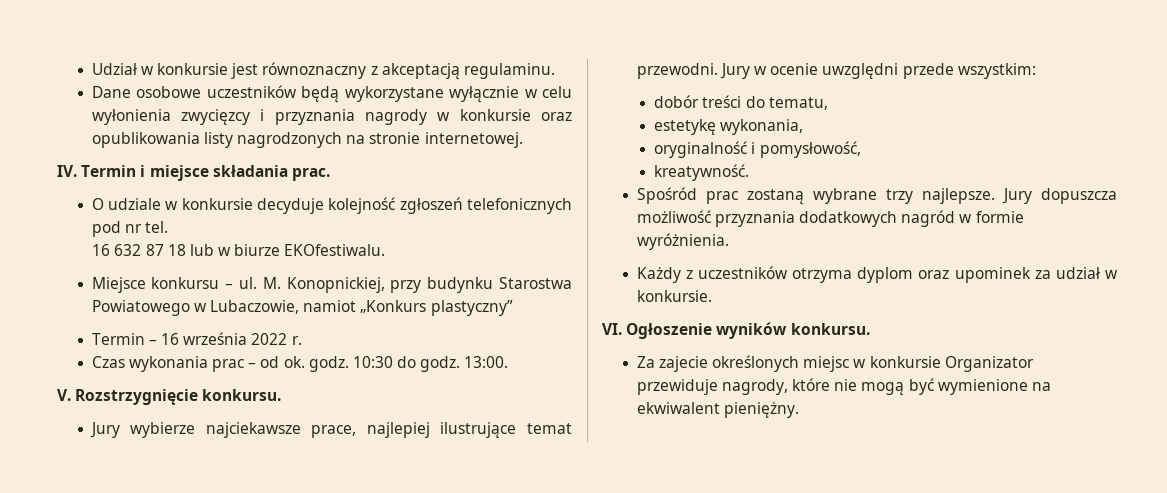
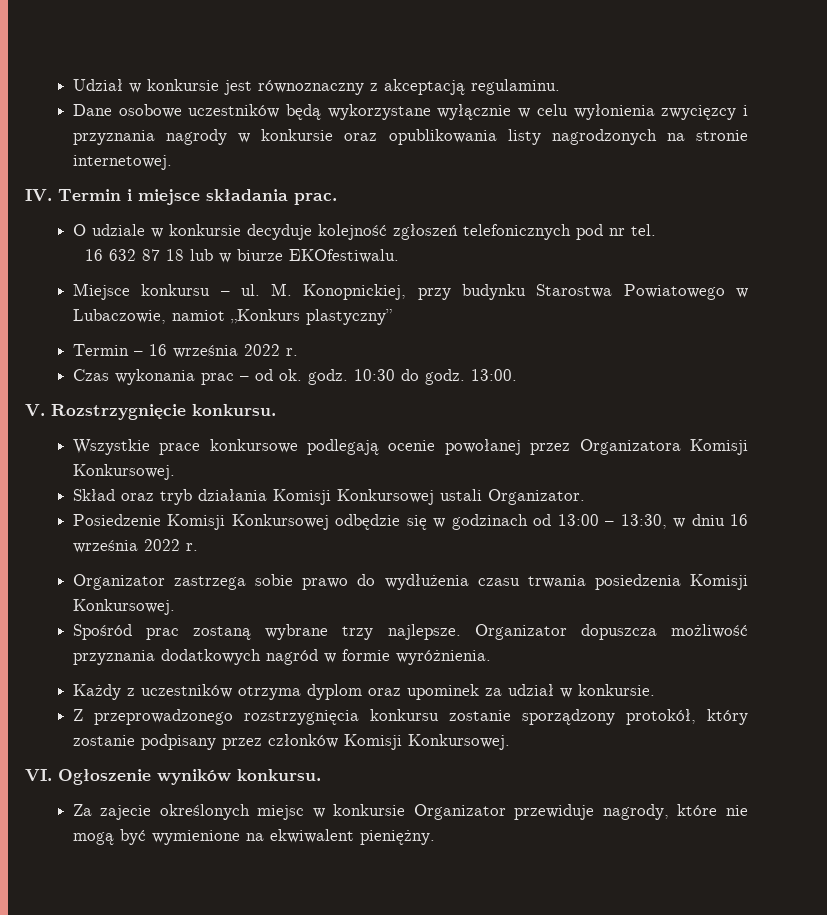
- Jury wybierze najciekawsze prace, najlepiej ilustrujące temat przewodni. Jury w ocenie uwzględni przede wszystkim:
- dobór treści do tematu,
- estetykę wykonania,
- oryginalność i pomysłowość,
- kreatywność.
+ Wszystkie prace konkursowe podlegają ocenie powołanej przez Organizatora Komisji Konkursowej.
+ Skład oraz tryb działania Komisji Konkursowej ustali Organizator.
+ Posiedzenie Komisji Konkursowej odbędzie się w godzinach od 13:00 – 13:30, w dniu 16 września 2022 r.
+ Organizator zastrzega sobie prawo do wydłużenia czasu trwania posiedzenia Komisji Konkursowej.
- Jury dopuszcza możliwość przyznania dodatkowych nagród w formie wyróżnienia.
+ Organizator dopuszcza możliwość przyznania dodatkowych nagród w formie wyróżnienia.
+ Z przeprowadzonego rozstrzygnięcia konkursu zostanie sporządzony protokół, który zostanie podpisany przez członków Komisji Konkursowej.

